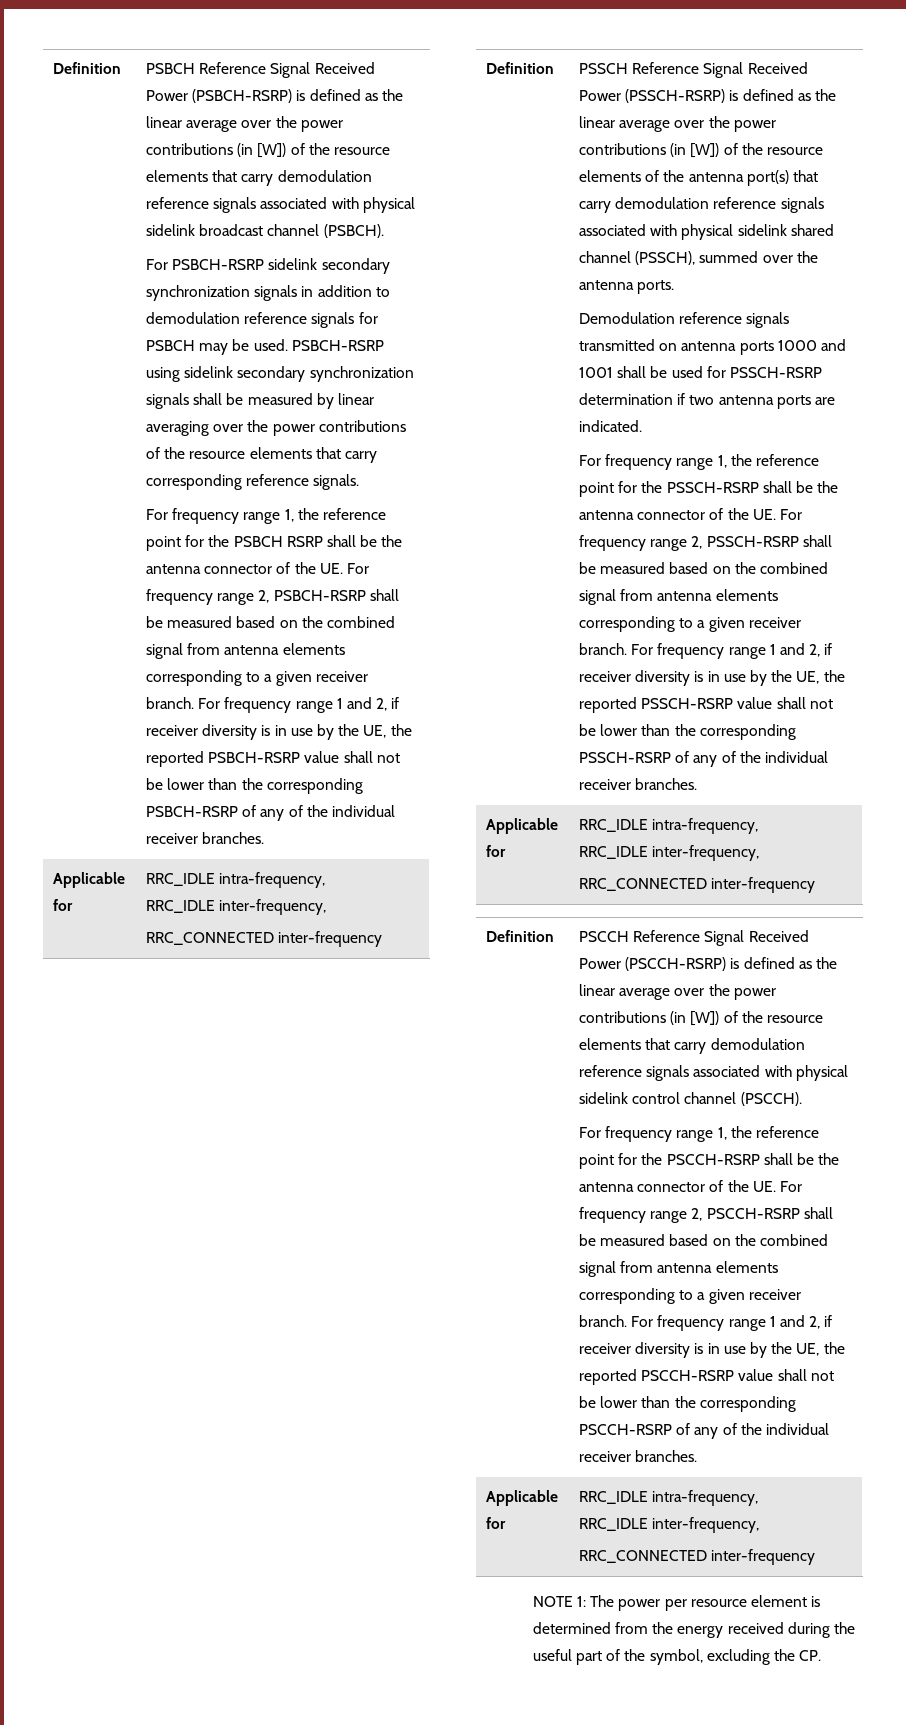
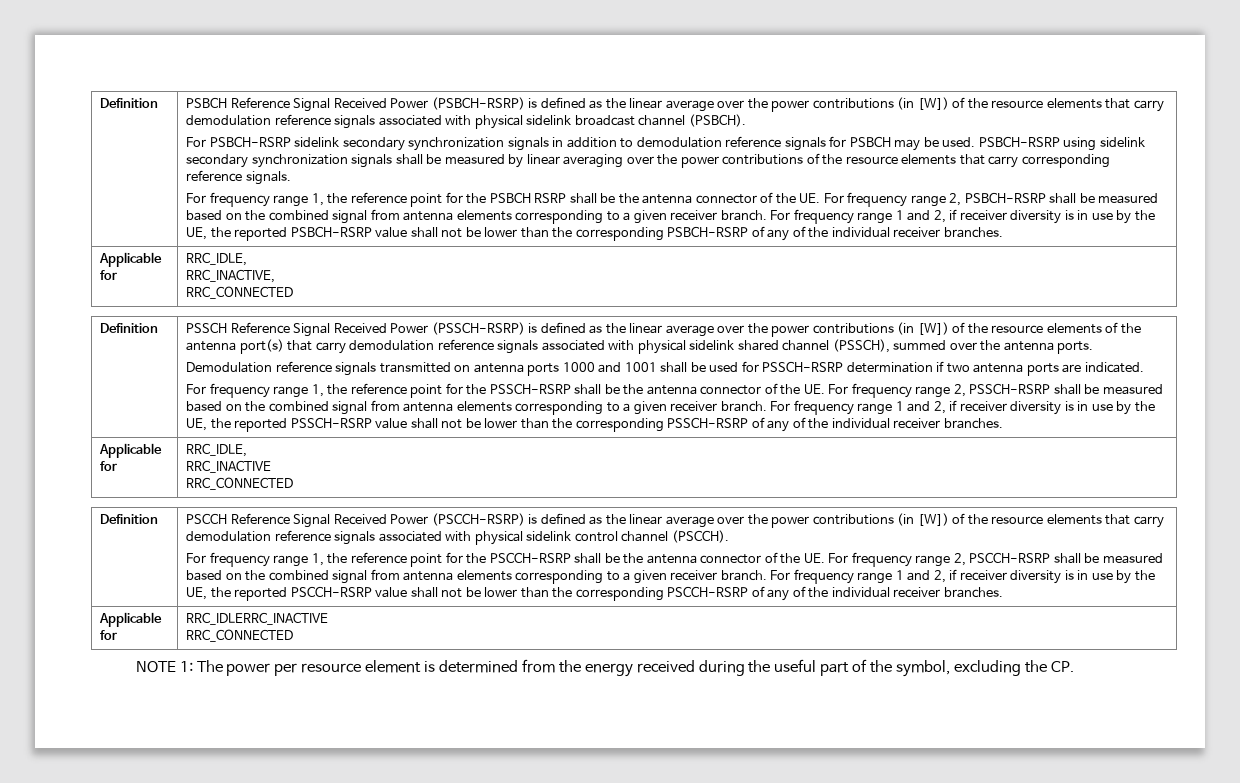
  For frequency range 1 and 2, if receiver diversity is in use by the UE, the reported PSBCH-RSRP value shall not be lower than the corresponding PSBCH-RSRP of any of the individual receiver branches.
- Applicable for | RRC_IDLE intra-frequency,
- RRC_IDLE inter-frequency,
- RRC_CONNECTED inter-frequency
+ Applicable for | RRC_IDLE,
+ RRC_INACTIVE,
+ RRC_CONNECTED
  For frequency range 1 and 2, if receiver diversity is in use by the UE, the reported PSSCH-RSRP value shall not be lower than the corresponding PSSCH-RSRP of any of the individual receiver branches.
- Applicable for | RRC_IDLE intra-frequency,
- RRC_IDLE inter-frequency,
- RRC_CONNECTED inter-frequency
+ Applicable for | RRC_IDLE,
+ RRC_INACTIVE
+ RRC_CONNECTED
  For frequency range 1 and 2, if receiver diversity is in use by the UE, the reported PSCCH-RSRP value shall not be lower than the corresponding PSCCH-RSRP of any of the individual receiver branches.
- Applicable for | RRC_IDLE intra-frequency,
- RRC_IDLE inter-frequency,
- RRC_CONNECTED inter-frequency
+ Applicable for | RRC_IDLERRC_INACTIVE
+ RRC_CONNECTED

